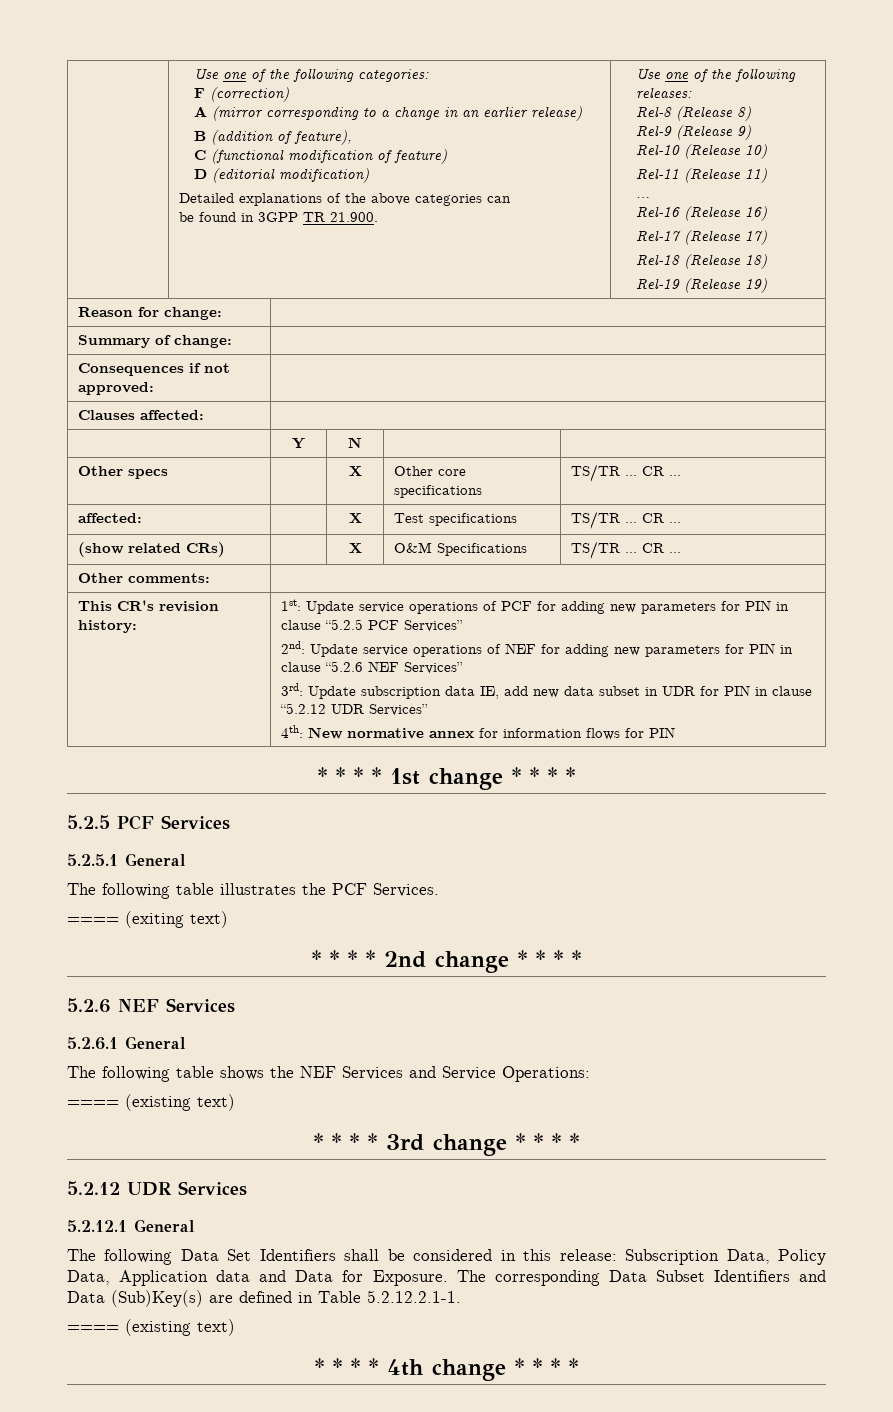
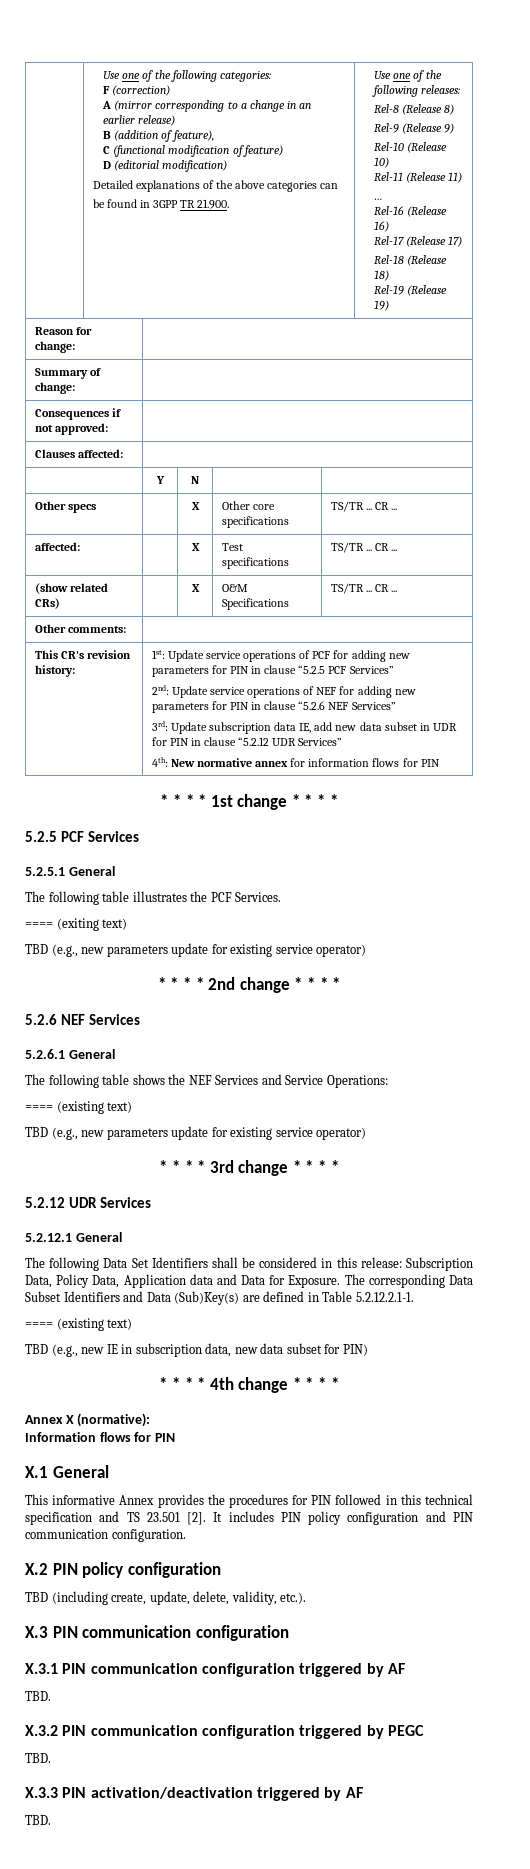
  ==== (exiting text)
+ TBD (e.g., new parameters update for existing service operator)
  The following table shows the NEF Services and Service Operations:
  ==== (existing text)
+ TBD (e.g., new parameters update for existing service operator)
+ TBD (e.g., new IE in subscription data, new data subset for PIN)
+ Annex X (normative):
+ Information flows for PIN
+ X.1 General
+ This informative Annex provides the procedures for PIN followed in this technical specification and TS 23.501 [2]. It includes PIN policy configuration and PIN communication configuration.
+ X.2 PIN policy configuration
+ TBD (including create, update, delete, validity, etc.).
+ X.3 PIN communication configuration
+ X.3.1 PIN communication configuration triggered by AF
+ TBD.
+ X.3.2 PIN communication configuration triggered by PEGC
+ TBD.
+ X.3.3 PIN activation/deactivation triggered by AF
+ TBD.

